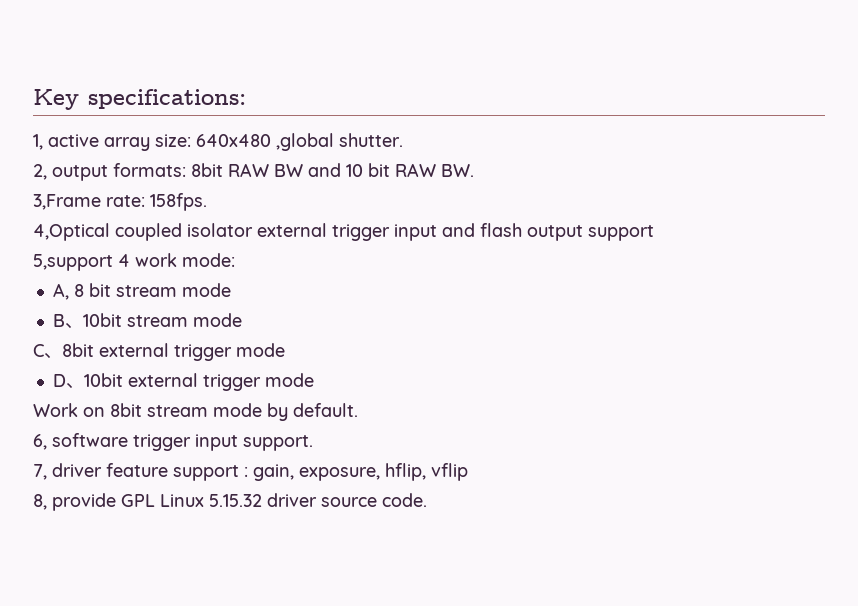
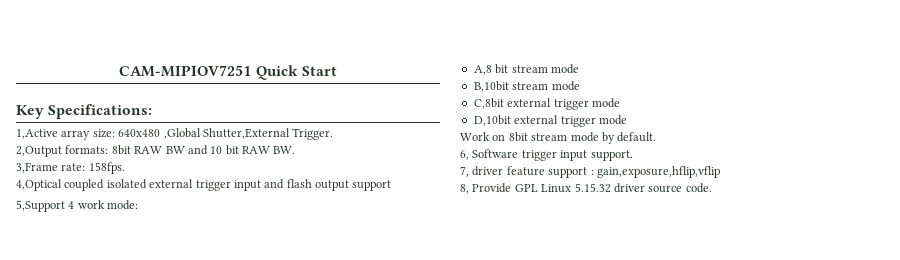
- Key specifications:
- 1, active array size: 640x480 ,global shutter.
- 2, output formats: 8bit RAW BW and 10 bit RAW BW.
+ CAM-MIPIOV7251 Quick Start
+ Key Specifications:
+ 1,Active array size: 640x480 ,Global Shutter,External Trigger.
+ 2,Output formats: 8bit RAW BW and 10 bit RAW BW.
- 4,Optical coupled isolator external trigger input and flash output support
+ 4,Optical coupled isolated external trigger input and flash output support
- 5,support 4 work mode:
+ 5,Support 4 work mode:
- A, 8 bit stream mode
+ A,8 bit stream mode
- B、10bit stream mode
- C、8bit external trigger mode
- D、10bit external trigger mode
+ B,10bit stream mode
+ C,8bit external trigger mode
+ D,10bit external trigger mode
- 6, software trigger input support.
+ 6, Software trigger input support.
- 7, driver feature support : gain, exposure, hflip, vflip
+ 7, driver feature support : gain,exposure,hflip,vflip
- 8, provide GPL Linux 5.15.32 driver source code.
+ 8, Provide GPL Linux 5.15.32 driver source code.

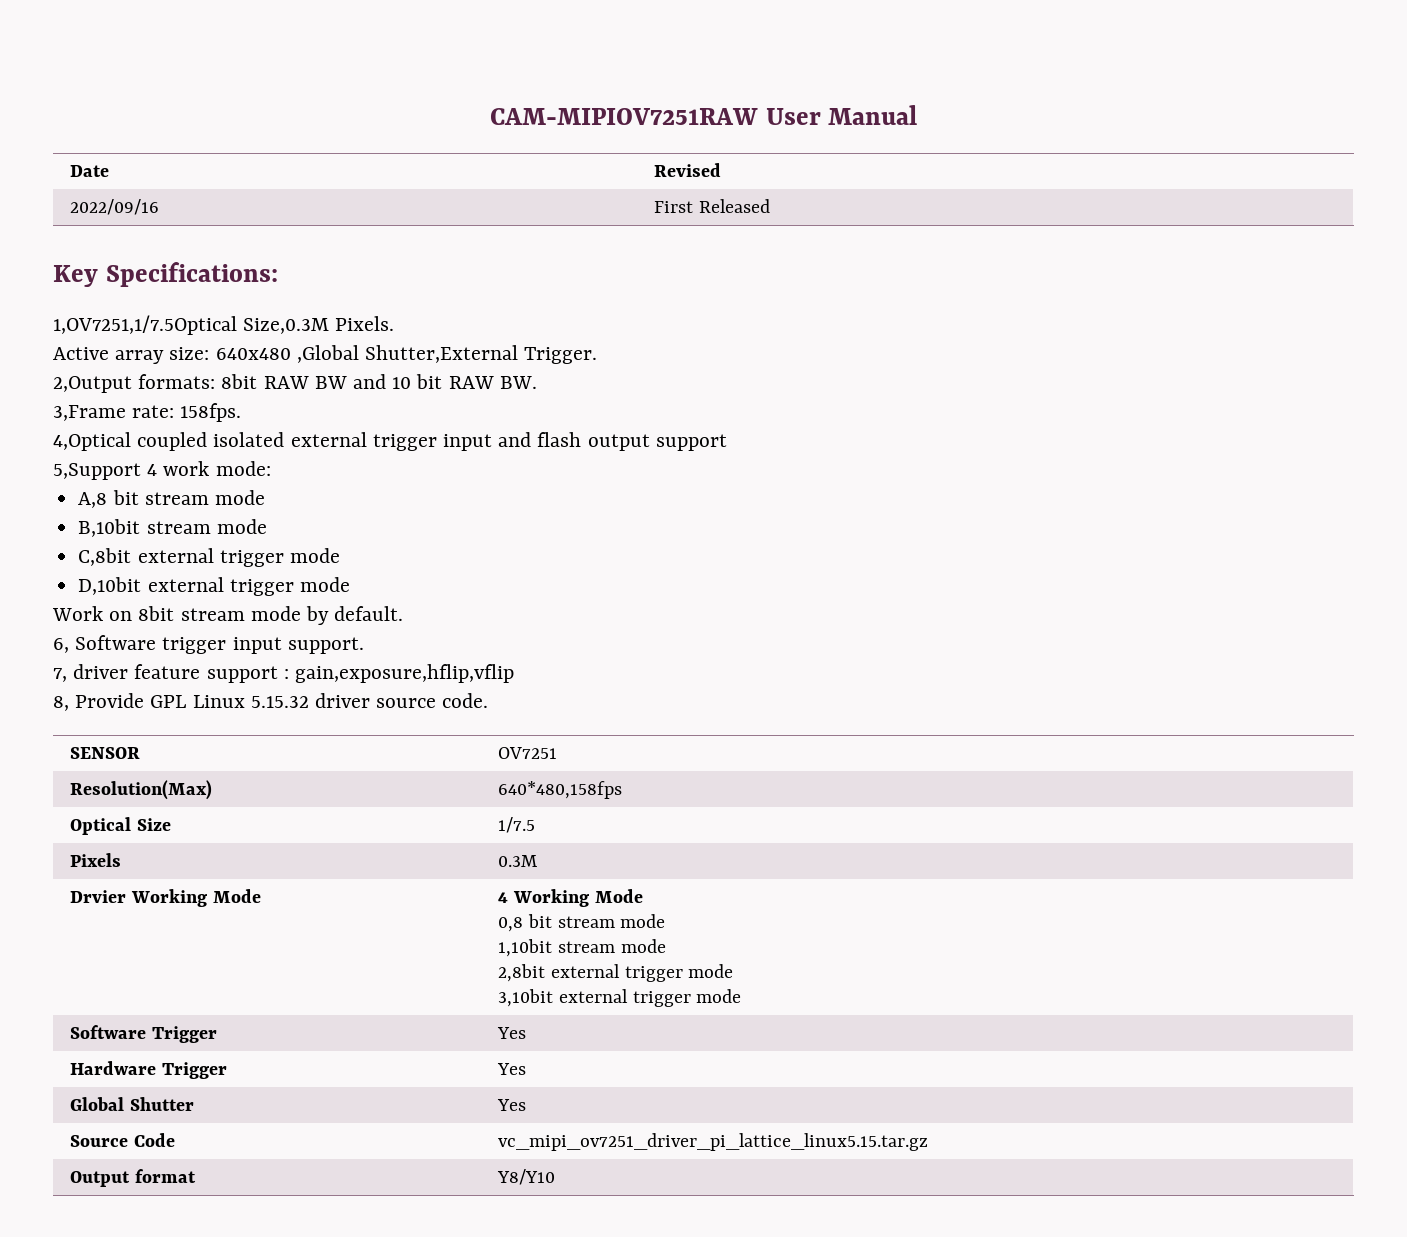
- CAM-MIPIOV7251 Quick Start
+ CAM-MIPIOV7251RAW User Manual
+ Date | Revised
+ 2022/09/16 | First Released
  Key Specifications:
- 1,Active array size: 640x480 ,Global Shutter,External Trigger.
+ 1,OV7251,1/7.5Optical Size,0.3M Pixels.
+ Active array size: 640x480 ,Global Shutter,External Trigger.
+ SENSOR | OV7251
+ Resolution(Max) | 640*480,158fps
+ Optical Size | 1/7.5
+ Pixels | 0.3M
+ Drvier Working Mode | 4 Working Mode
+ 0,8 bit stream mode
+ 1,10bit stream mode
+ 2,8bit external trigger mode
+ 3,10bit external trigger mode
+ Software Trigger | Yes
+ Hardware Trigger | Yes
+ Global Shutter | Yes
+ Source Code | vc_mipi_ov7251_driver_pi_lattice_linux5.15.tar.gz
+ Output format | Y8/Y10

